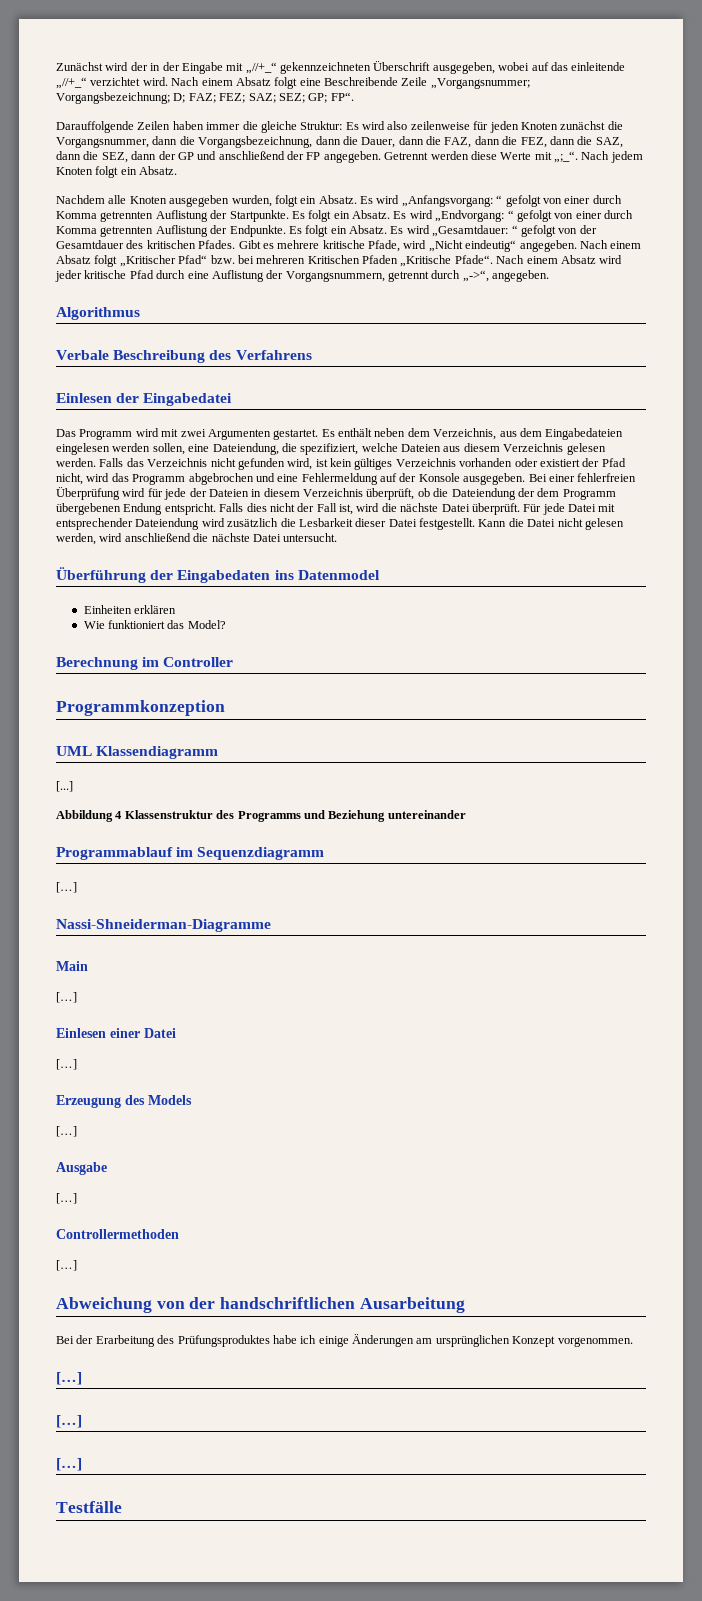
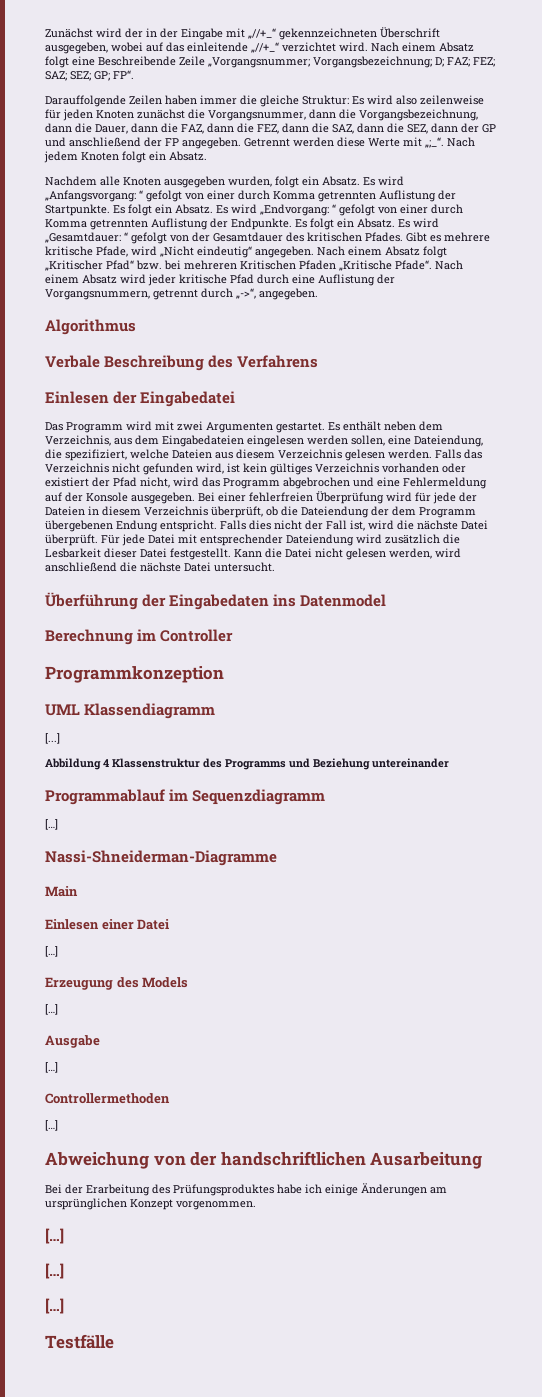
- Einheiten erklären
- Wie funktioniert das Model?
  Main
- […]

